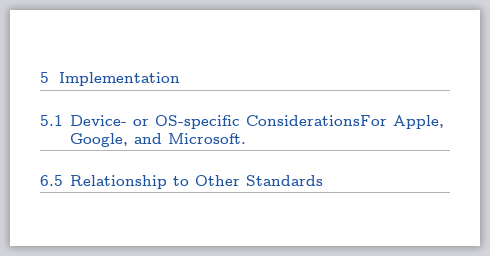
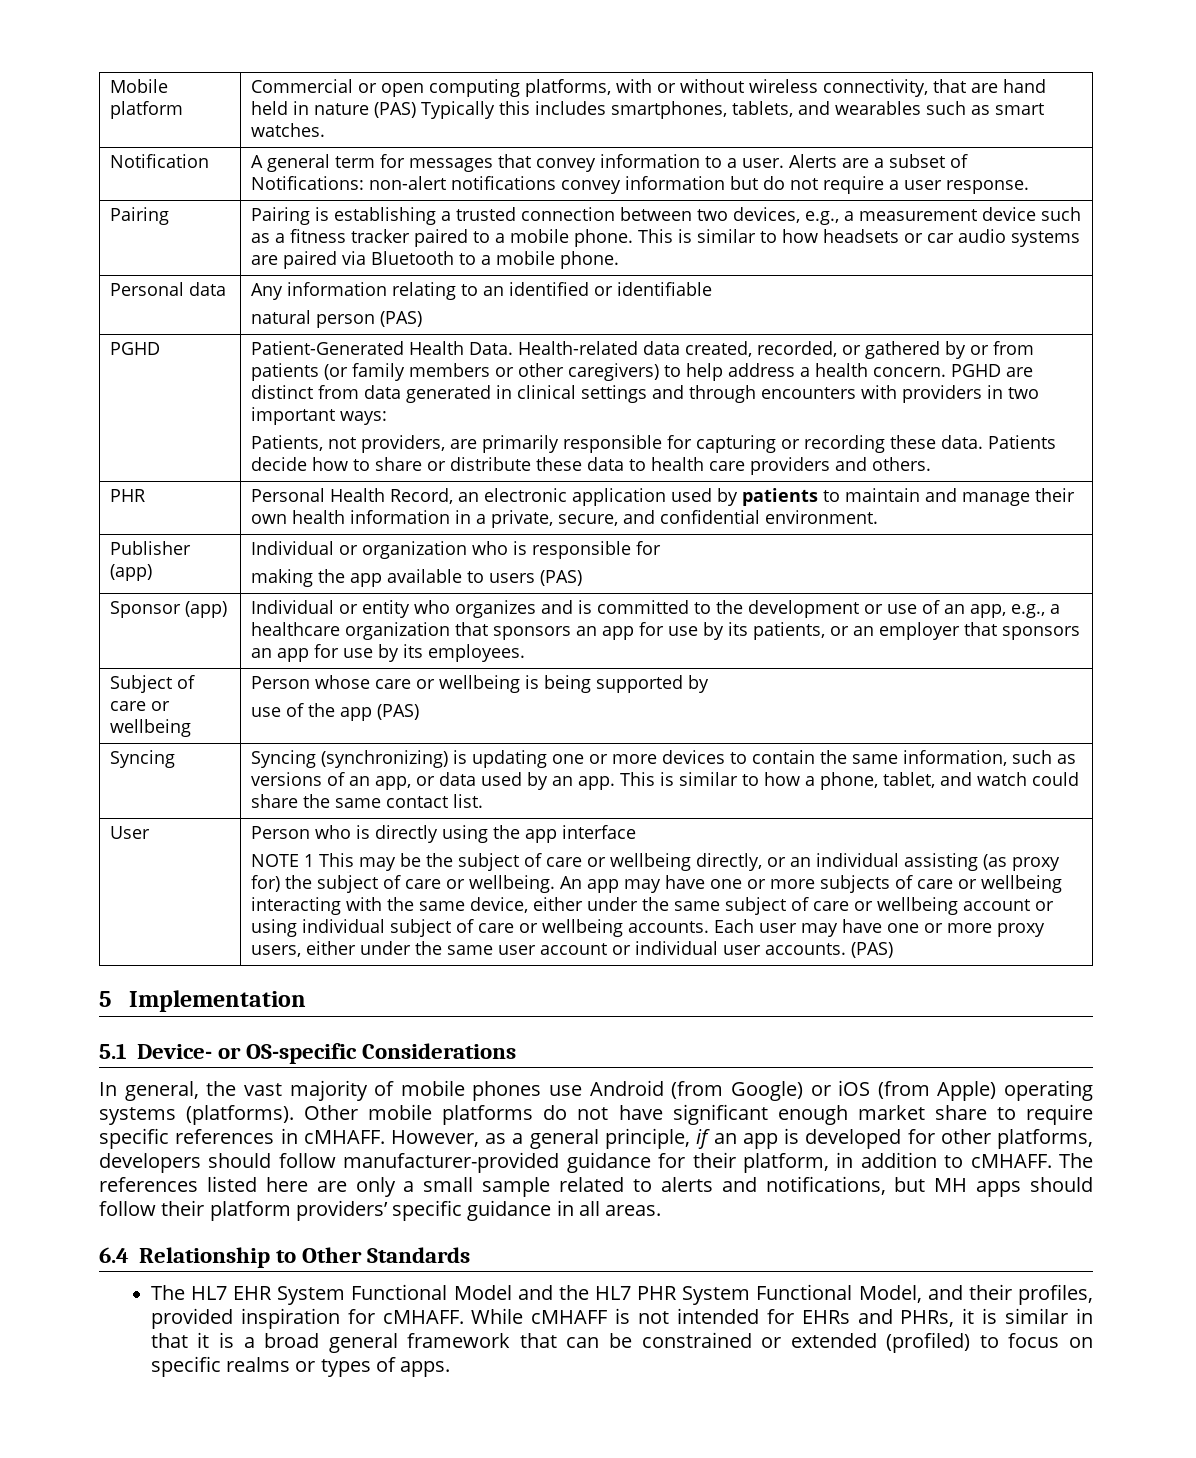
+ Mobile platform | Commercial or open computing platforms, with or without wireless connectivity, that are hand held in nature (PAS) Typically this includes smartphones, tablets, and wearables such as smart watches.
+ Notification | A general term for messages that convey information to a user. Alerts are a subset of Notifications: non-alert notifications convey information but do not require a user response.
+ Pairing | Pairing is establishing a trusted connection between two devices, e.g., a measurement device such as a fitness tracker paired to a mobile phone. This is similar to how headsets or car audio systems are paired via Bluetooth to a mobile phone.
+ Personal data | Any information relating to an identified or identifiable
+ natural person (PAS)
+ PGHD | Patient-Generated Health Data. Health-related data created, recorded, or gathered by or from patients (or family members or other caregivers) to help address a health concern. PGHD are distinct from data generated in clinical settings and through encounters with providers in two important ways:
+ Patients, not providers, are primarily responsible for capturing or recording these data. Patients decide how to share or distribute these data to health care providers and others.
+ PHR | Personal Health Record, an electronic application used by patients to maintain and manage their own health information in a private, secure, and confidential environment.
+ Publisher (app) | Individual or organization who is responsible for
+ making the app available to users (PAS)
+ Sponsor (app) | Individual or entity who organizes and is committed to the development or use of an app, e.g., a healthcare organization that sponsors an app for use by its patients, or an employer that sponsors an app for use by its employees.
+ Subject of care or wellbeing | Person whose care or wellbeing is being supported by
+ use of the app (PAS)
+ Syncing | Syncing (synchronizing) is updating one or more devices to contain the same information, such as versions of an app, or data used by an app. This is similar to how a phone, tablet, and watch could share the same contact list.
+ User | Person who is directly using the app interface
+ NOTE 1 This may be the subject of care or wellbeing directly, or an individual assisting (as proxy for) the subject of care or wellbeing. An app may have one or more subjects of care or wellbeing interacting with the same device, either under the same subject of care or wellbeing account or using individual subject of care or wellbeing accounts. Each user may have one or more proxy users, either under the same user account or individual user accounts. (PAS)
- 5.1 Device- or OS-specific ConsiderationsFor Apple, Google, and Microsoft.
- 6.5 Relationship to Other Standards
+ 5.1 Device- or OS-specific Considerations
+ In general, the vast majority of mobile phones use Android (from Google) or iOS (from Apple) operating systems (platforms). Other mobile platforms do not have significant enough market share to require specific references in cMHAFF. However, as a general principle, if an app is developed for other platforms, developers should follow manufacturer-provided guidance for their platform, in addition to cMHAFF. The references listed here are only a small sample related to alerts and notifications, but MH apps should follow their platform providers’ specific guidance in all areas.
+ 6.4 Relationship to Other Standards
+ The HL7 EHR System Functional Model and the HL7 PHR System Functional Model, and their profiles, provided inspiration for cMHAFF. While cMHAFF is not intended for EHRs and PHRs, it is similar in that it is a broad general framework that can be constrained or extended (profiled) to focus on specific realms or types of apps.

